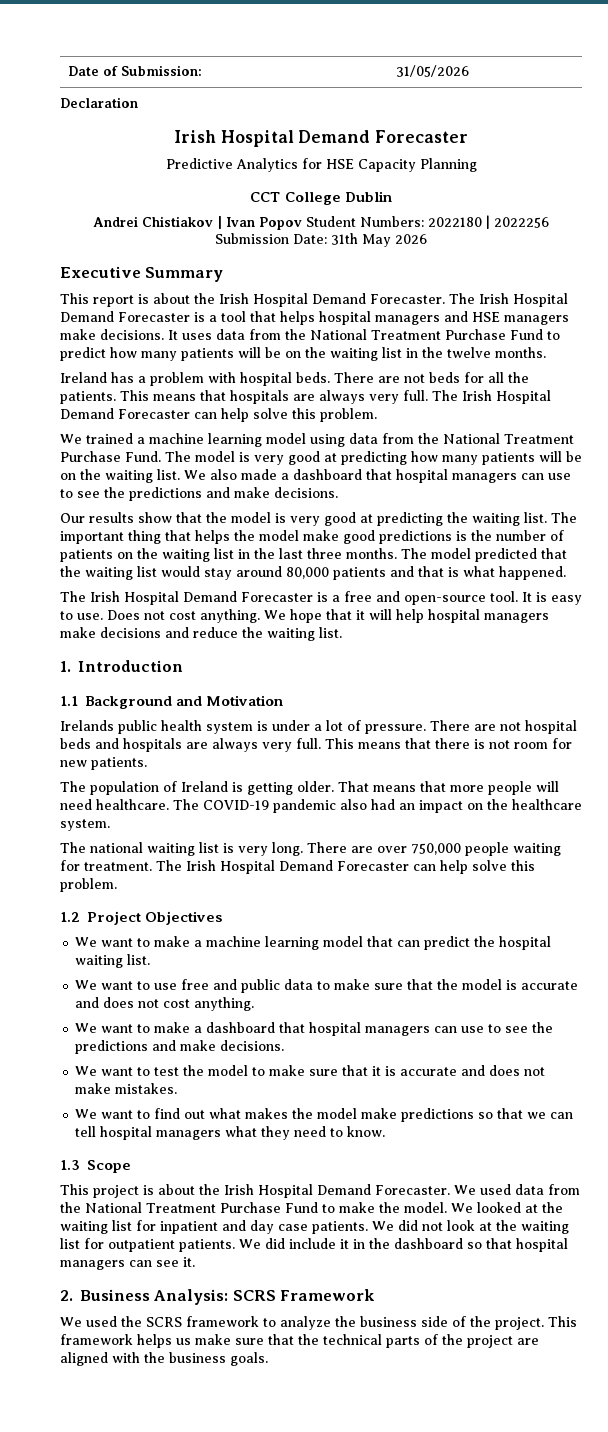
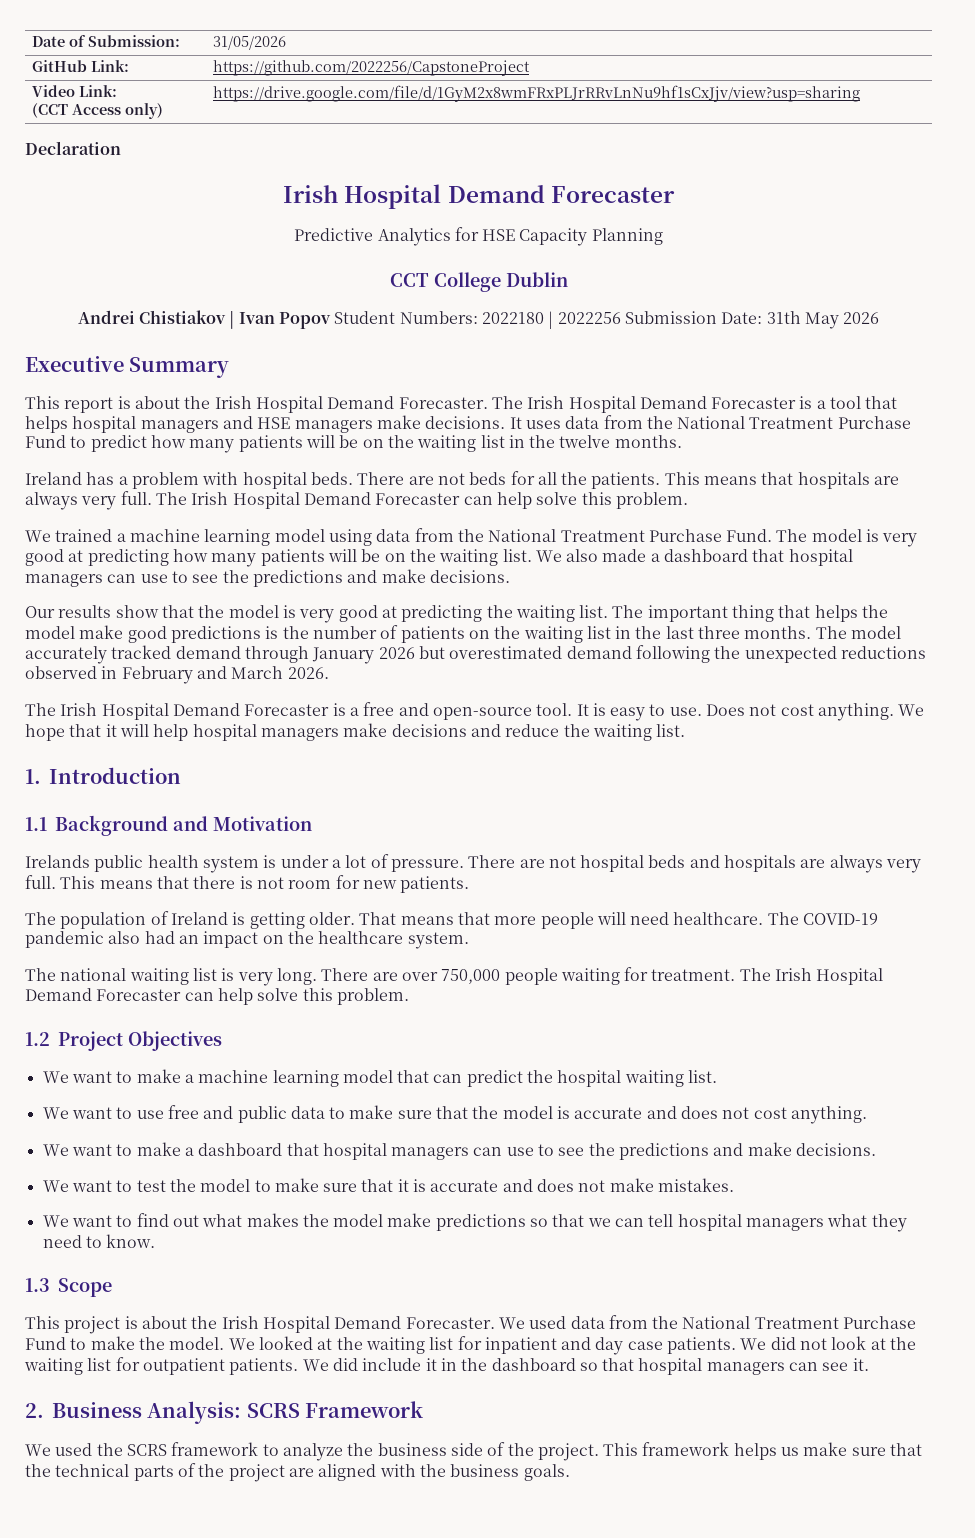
+ GitHub Link: | https://github.com/2022256/CapstoneProject
+ Video Link:
+ (CCT Access only) | https://drive.google.com/file/d/1GyM2x8wmFRxPLJrRRvLnNu9hf1sCxJjv/view?usp=sharing
- The model predicted that the waiting list would stay around 80,000 patients and that is what happened.
+ The model accurately tracked demand through January 2026 but overestimated demand following the unexpected reductions observed in February and March 2026.

